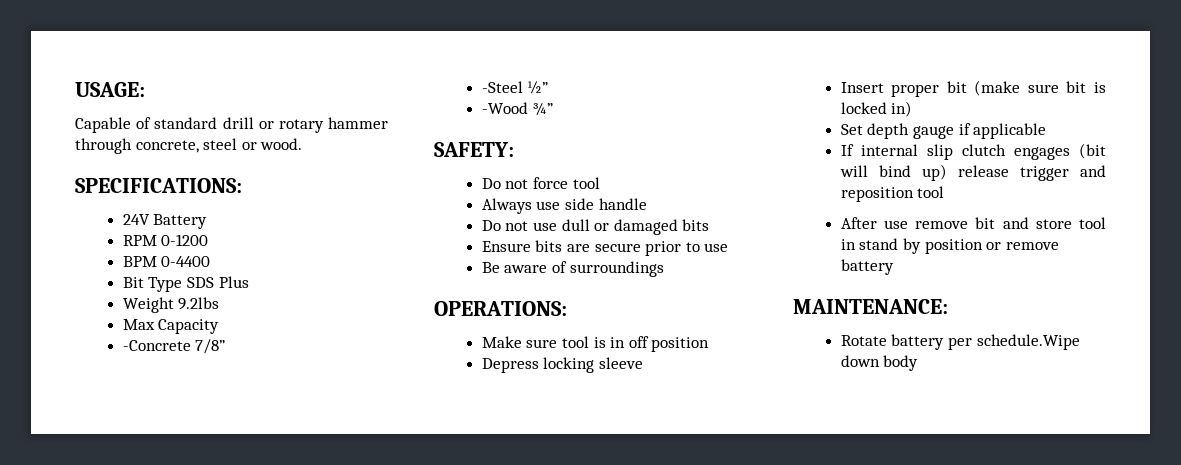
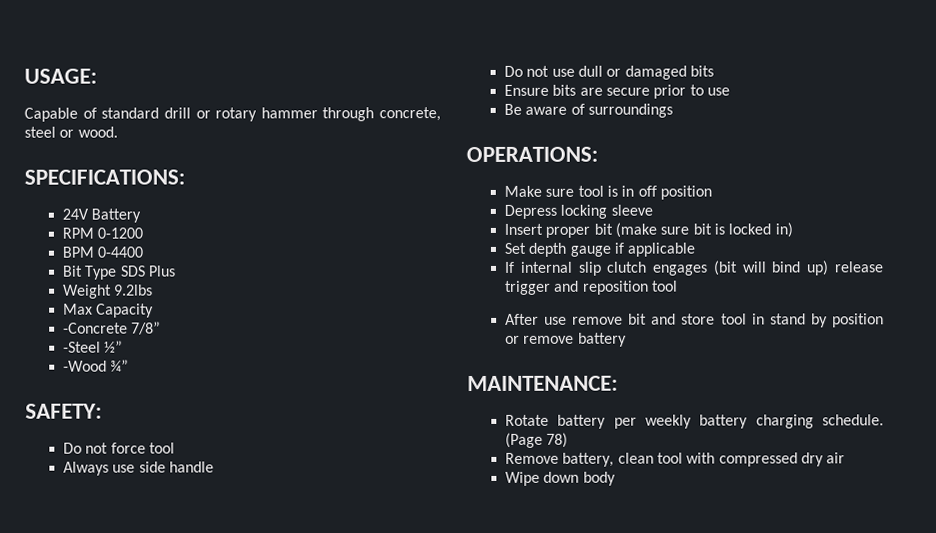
- Rotate battery per schedule.Wipe down body
+ Rotate battery per weekly battery charging schedule. (Page 78)
+ Remove battery, clean tool with compressed dry air
+ Wipe down body

